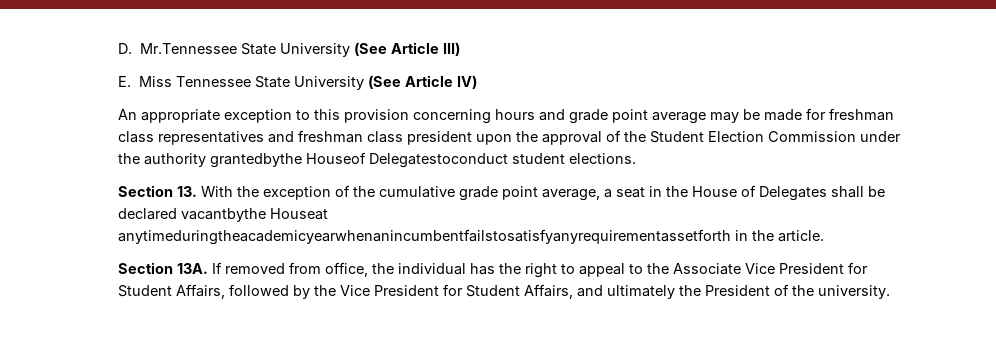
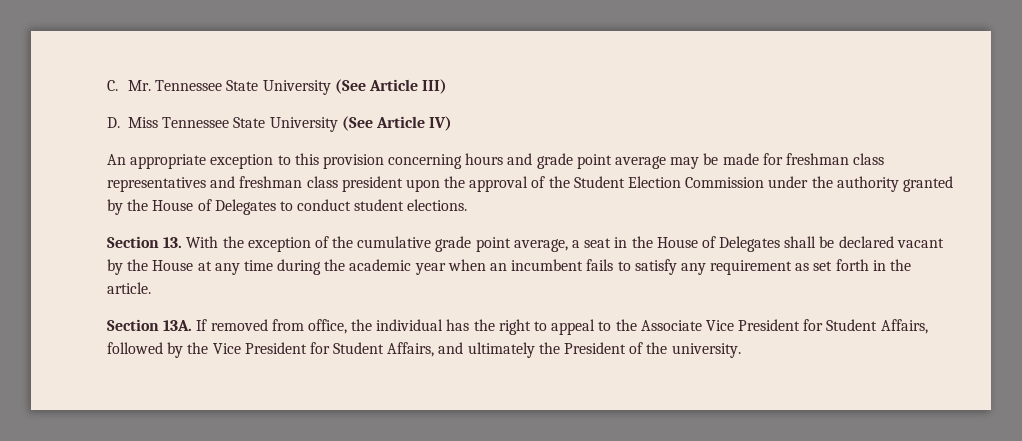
- D. Mr.Tennessee State University (See Article III)
+ C. Mr. Tennessee State University (See Article III)
- E. Miss Tennessee State University (See Article IV)
+ D. Miss Tennessee State University (See Article IV)
- An appropriate exception to this provision concerning hours and grade point average may be made for freshman class representatives and freshman class president upon the approval of the Student Election Commission under the authority grantedbythe Houseof Delegatestoconduct student elections.
+ An appropriate exception to this provision concerning hours and grade point average may be made for freshman class representatives and freshman class president upon the approval of the Student Election Commission under the authority granted by the House of Delegates to conduct student elections.
- Section 13. With the exception of the cumulative grade point average, a seat in the House of Delegates shall be declared vacantbythe Houseat anytimeduringtheacademicyearwhenanincumbentfailstosatisfyanyrequirementassetforth in the article.
+ Section 13. With the exception of the cumulative grade point average, a seat in the House of Delegates shall be declared vacant by the House at any time during the academic year when an incumbent fails to satisfy any requirement as set forth in the article.

